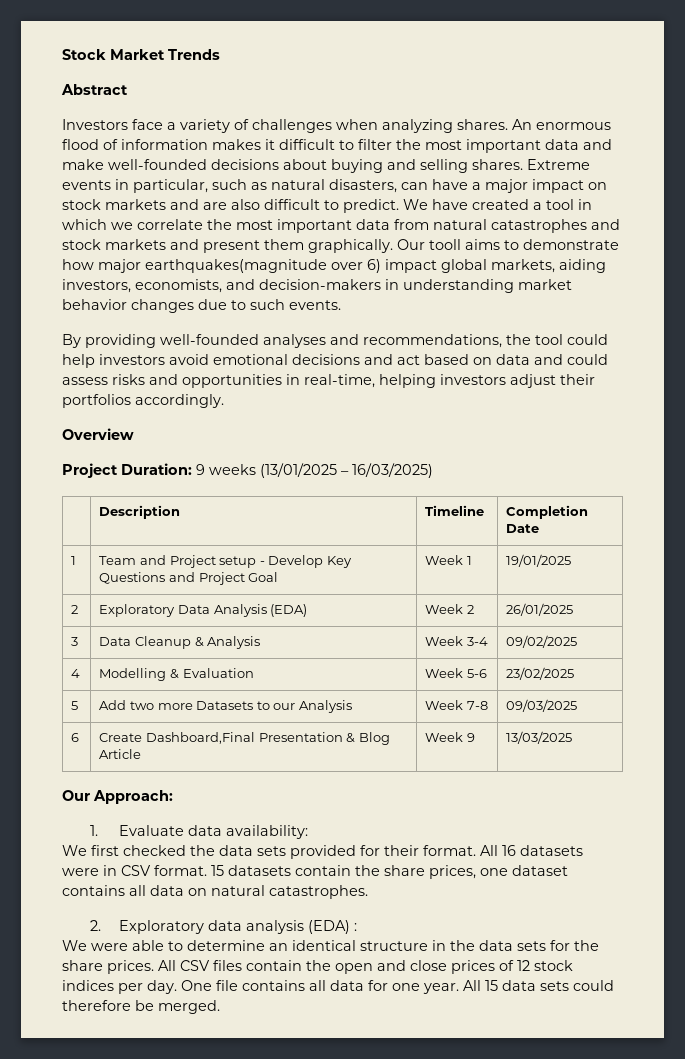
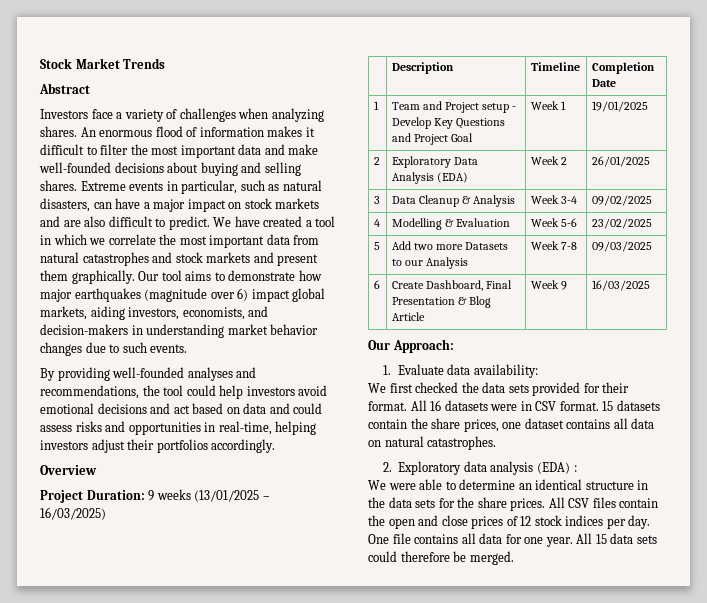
- Our tooll aims to demonstrate how major earthquakes(magnitude over 6) impact global markets, aiding investors, economists, and decision-makers in understanding market behavior changes due to such events.
+ Our tool aims to demonstrate how major earthquakes (magnitude over 6) impact global markets, aiding investors, economists, and decision-makers in understanding market behavior changes due to such events.
- 6 | Create Dashboard,Final Presentation & Blog Article | Week 9 | 13/03/2025
+ 6 | Create Dashboard, Final Presentation & Blog Article | Week 9 | 16/03/2025

